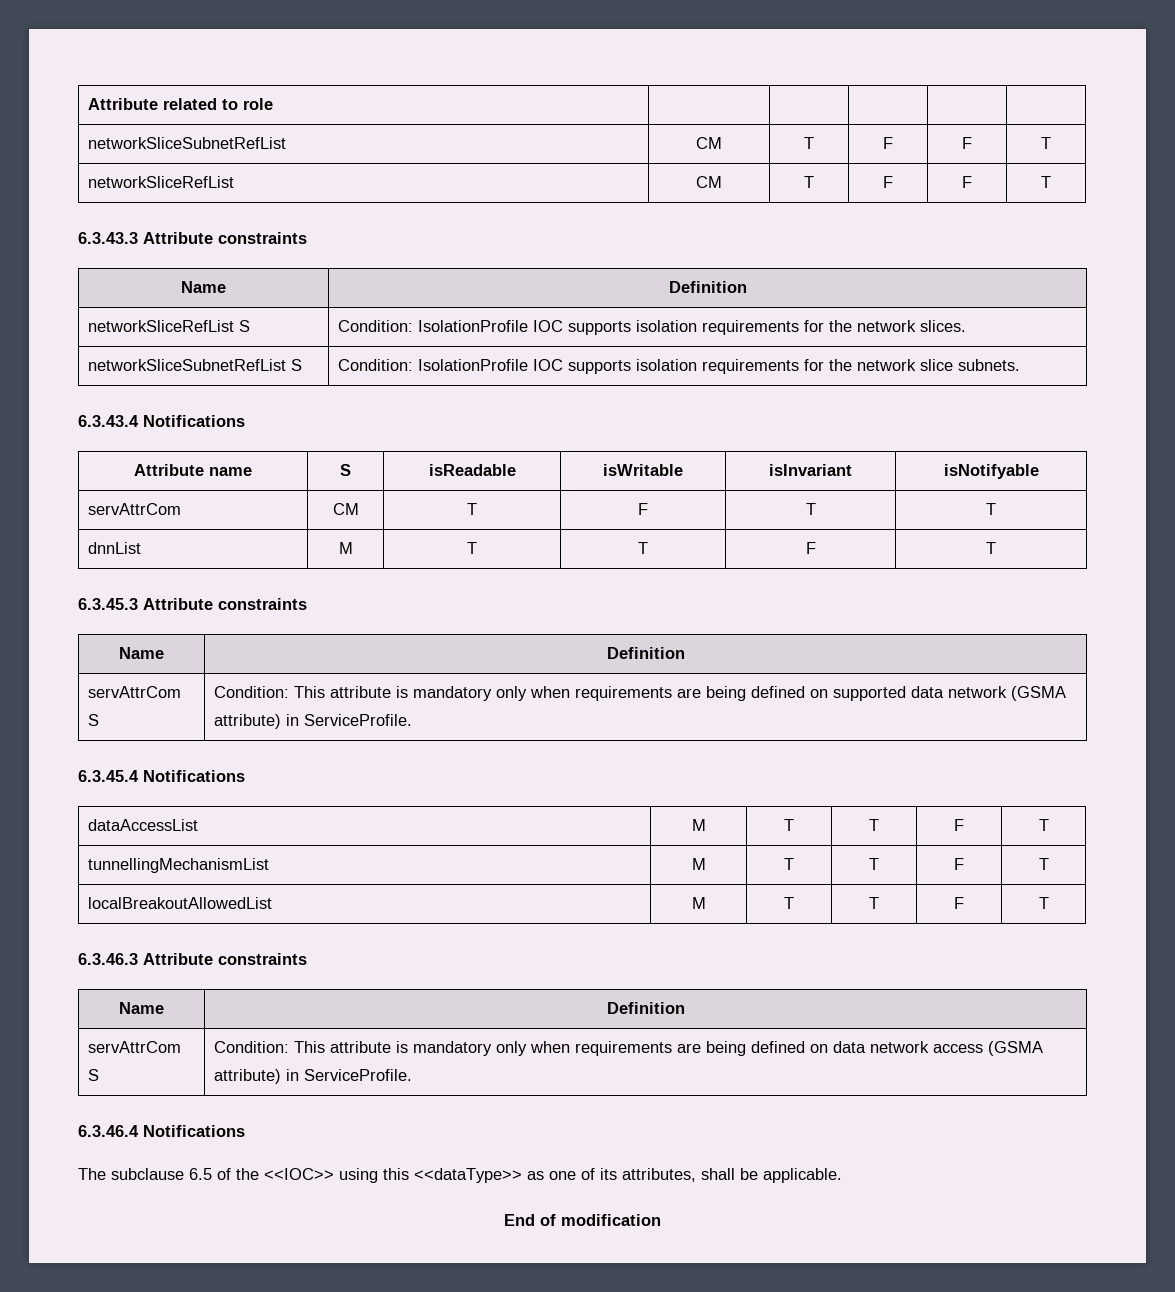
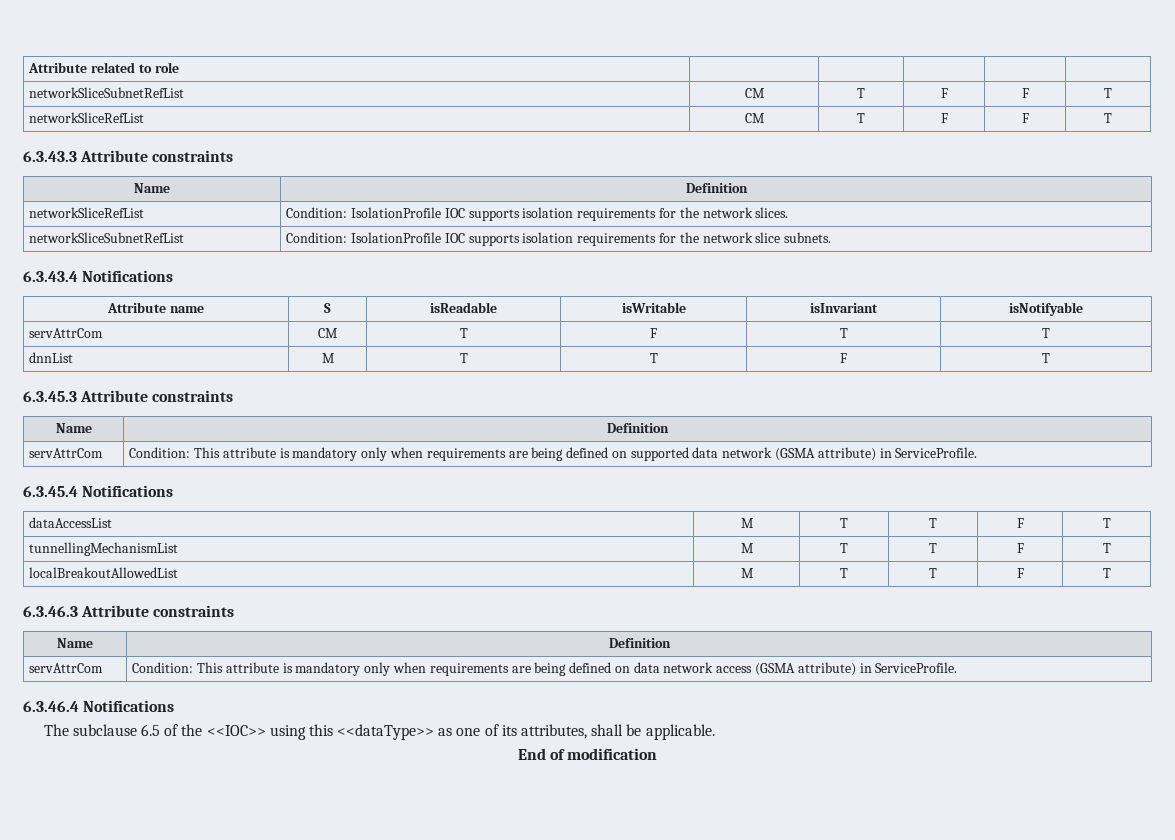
- networkSliceRefList S | Condition: IsolationProfile IOC supports isolation requirements for the network slices.
+ networkSliceRefList | Condition: IsolationProfile IOC supports isolation requirements for the network slices.
- networkSliceSubnetRefList S | Condition: IsolationProfile IOC supports isolation requirements for the network slice subnets.
+ networkSliceSubnetRefList | Condition: IsolationProfile IOC supports isolation requirements for the network slice subnets.
- servAttrCom S | Condition: This attribute is mandatory only when requirements are being defined on supported data network (GSMA attribute) in ServiceProfile.
+ servAttrCom | Condition: This attribute is mandatory only when requirements are being defined on supported data network (GSMA attribute) in ServiceProfile.
- servAttrCom S | Condition: This attribute is mandatory only when requirements are being defined on data network access (GSMA attribute) in ServiceProfile.
+ servAttrCom | Condition: This attribute is mandatory only when requirements are being defined on data network access (GSMA attribute) in ServiceProfile.

